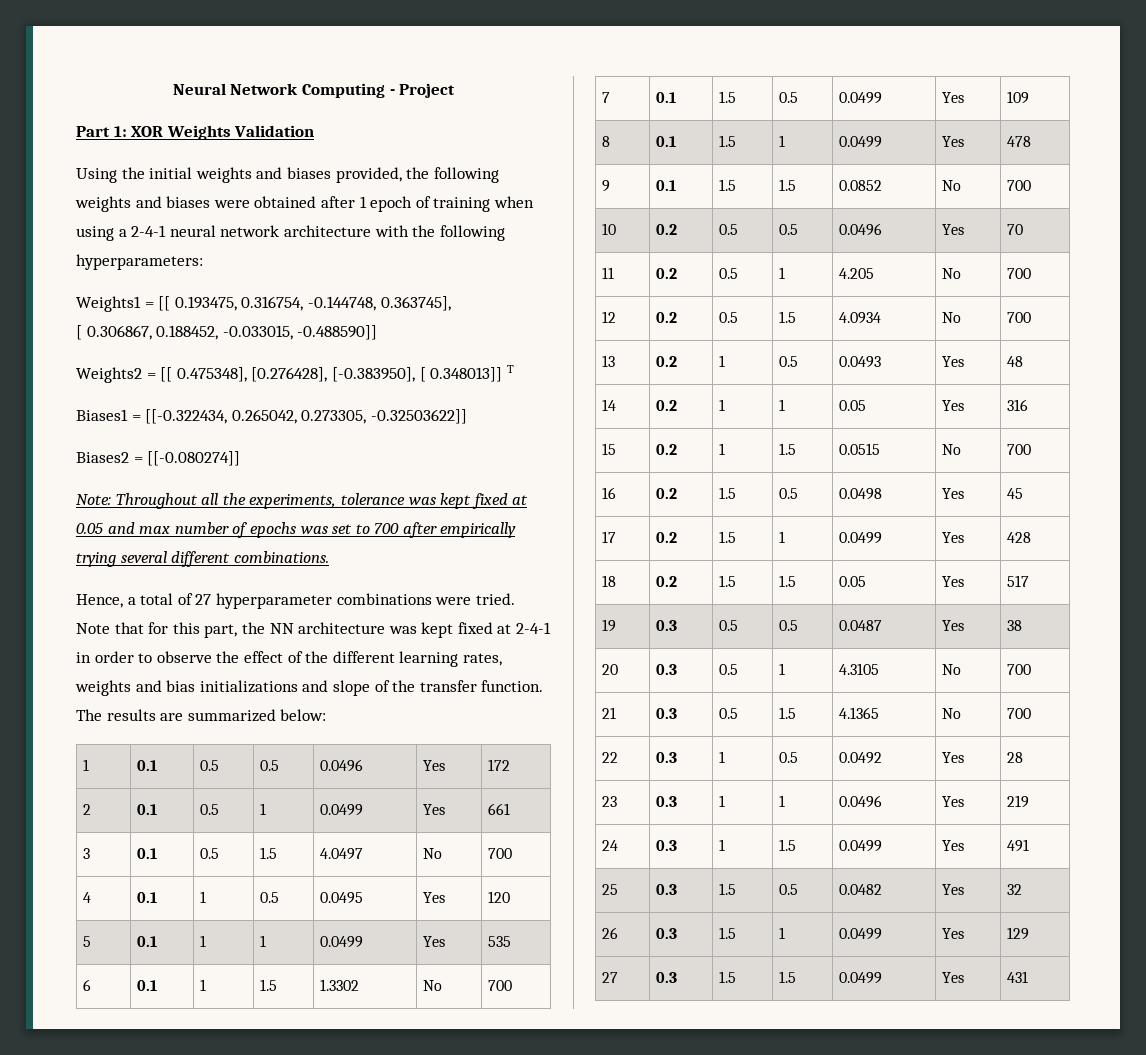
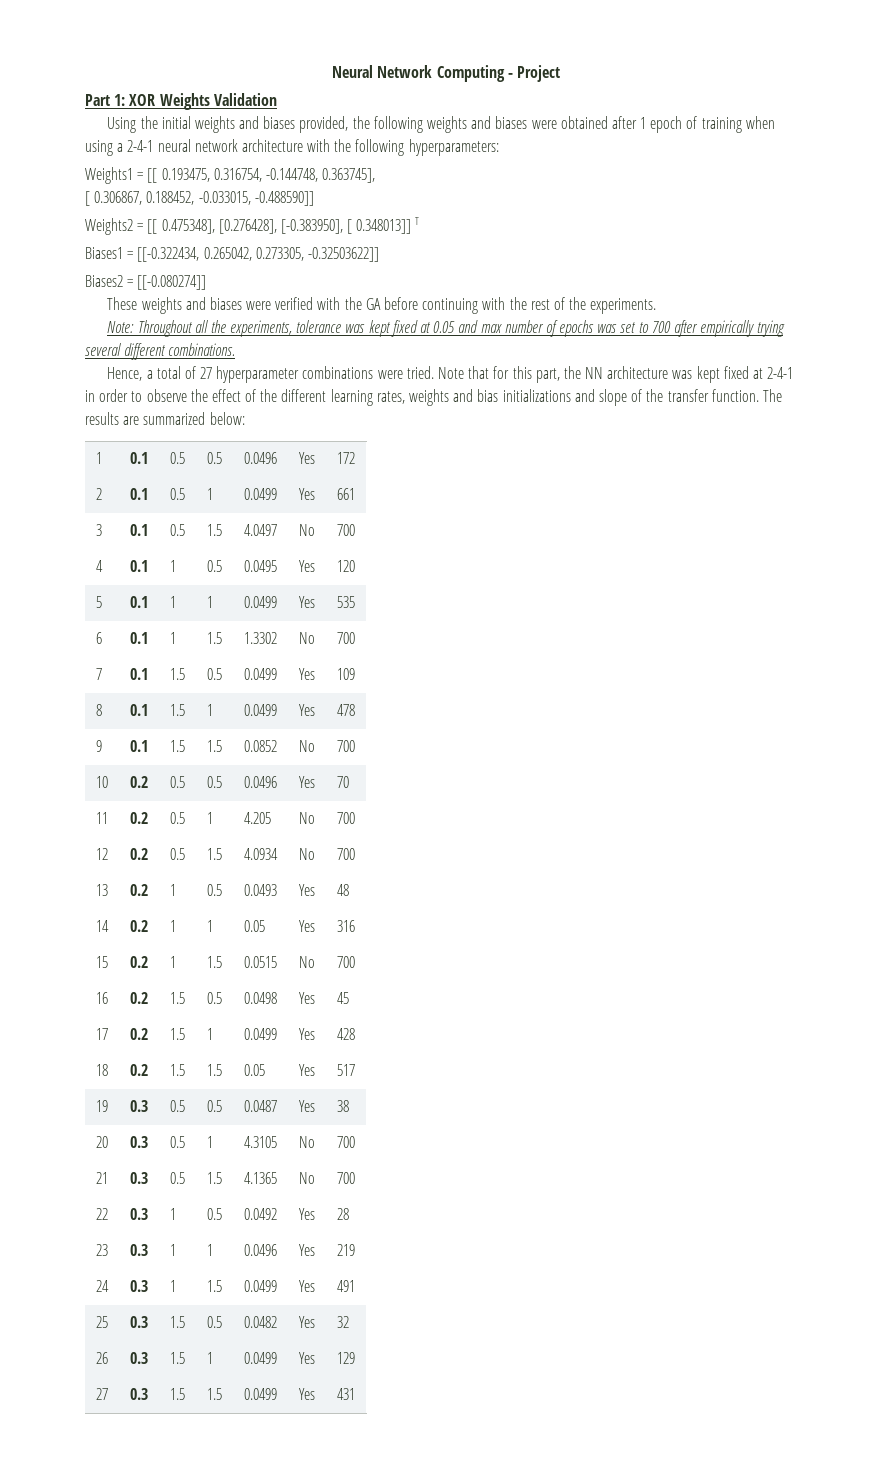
+ These weights and biases were verified with the GA before continuing with the rest of the experiments.

